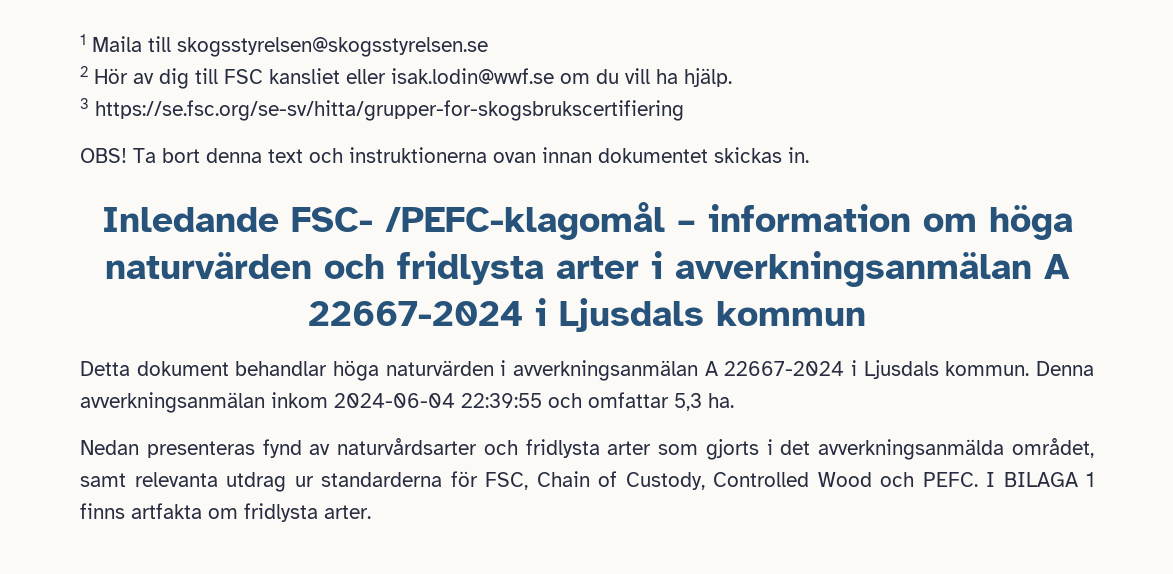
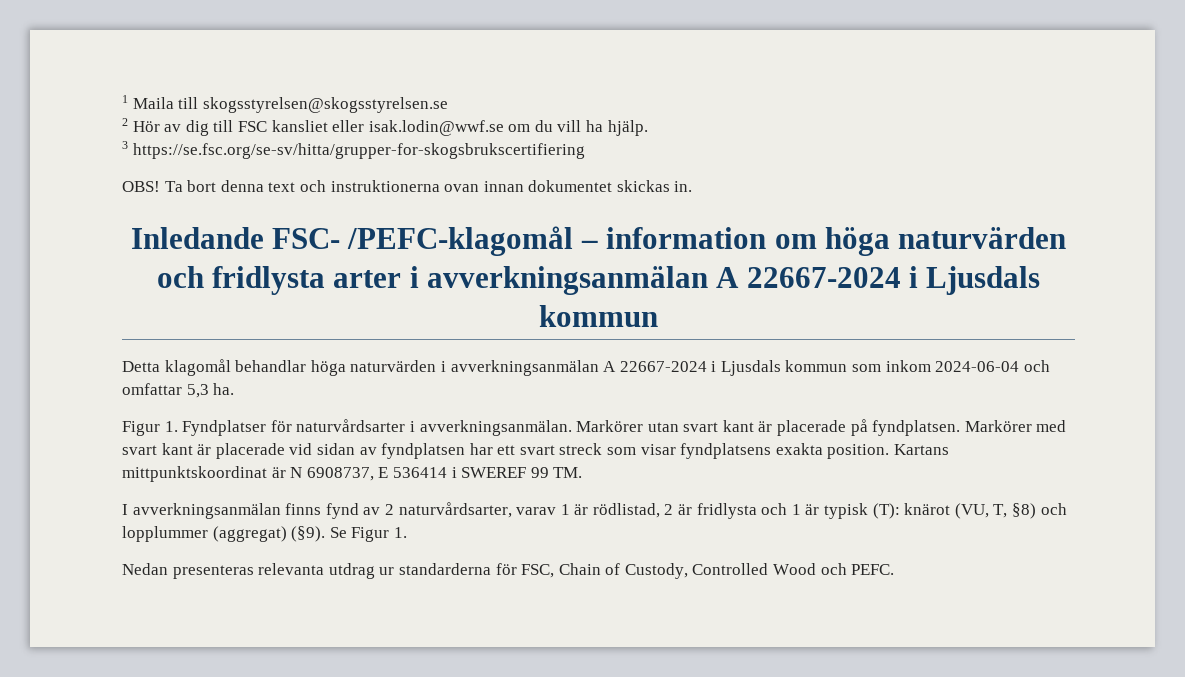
- Detta dokument behandlar höga naturvärden i avverkningsanmälan A 22667-2024 i Ljusdals kommun. Denna avverkningsanmälan inkom 2024-06-04 22:39:55 och omfattar 5,3 ha.
+ Detta klagomål behandlar höga naturvärden i avverkningsanmälan A 22667-2024 i Ljusdals kommun som inkom 2024-06-04 och omfattar 5,3 ha.
- Nedan presenteras fynd av naturvårdsarter och fridlysta arter som gjorts i det avverkningsanmälda området, samt relevanta utdrag ur standarderna för FSC, Chain of Custody, Controlled Wood och PEFC. I BILAGA 1 finns artfakta om fridlysta arter.
+ Figur 1. Fyndplatser för naturvårdsarter i avverkningsanmälan. Markörer utan svart kant är placerade på fyndplatsen. Markörer med svart kant är placerade vid sidan av fyndplatsen har ett svart streck som visar fyndplatsens exakta position. Kartans mittpunktskoordinat är N 6908737, E 536414 i SWEREF 99 TM.
+ I avverkningsanmälan finns fynd av 2 naturvårdsarter, varav 1 är rödlistad, 2 är fridlysta och 1 är typisk (T): knärot (VU, T, §8) och lopplummer (aggregat) (§9). Se Figur 1.
+ Nedan presenteras relevanta utdrag ur standarderna för FSC, Chain of Custody, Controlled Wood och PEFC.

